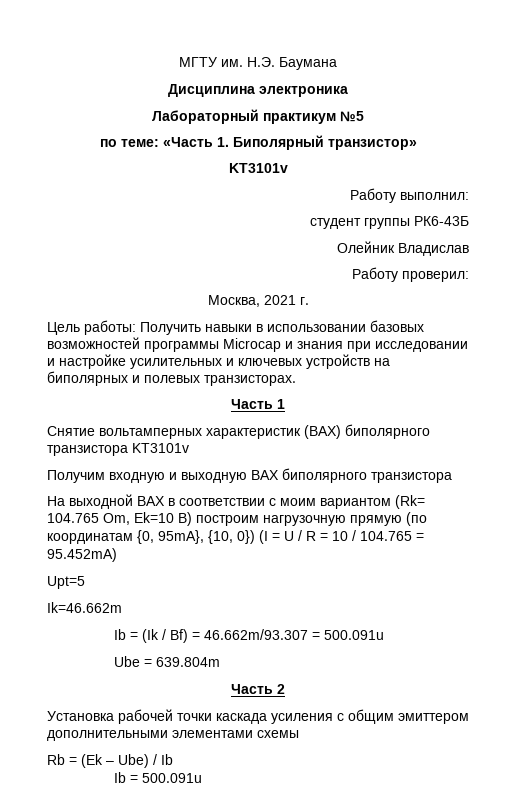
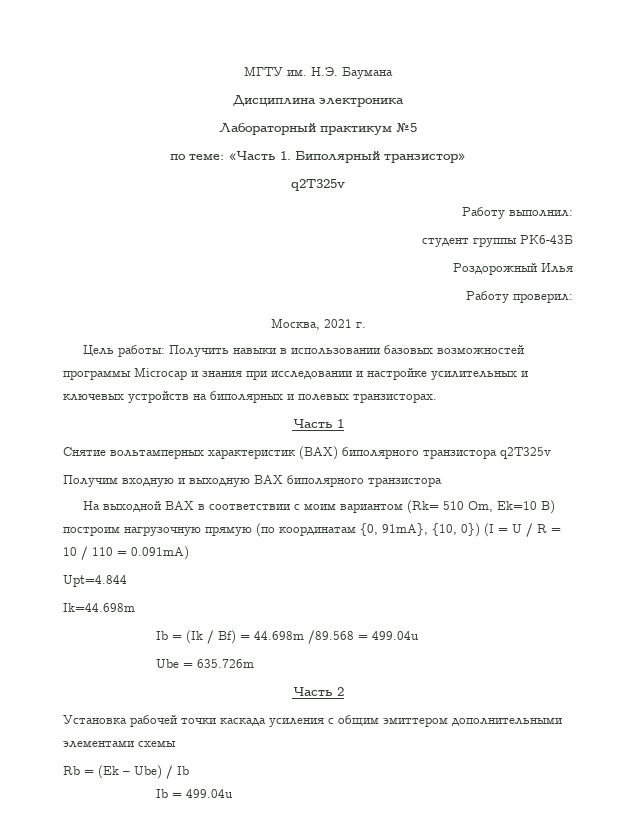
  по теме: «Часть 1. Биполярный транзистор»
- KT3101v
+ q2T325v
- Олейник Владислав
+ Роздорожный Илья
- Снятие вольтамперных характеристик (ВАХ) биполярного транзистора KT3101v
+ Снятие вольтамперных характеристик (ВАХ) биполярного транзистора q2T325v
- На выходной ВАХ в соответствии с моим вариантом (Rk= 104.765 Om, Ek=10 B) построим нагрузочную прямую (по координатам {0, 95mA}, {10, 0}) (I = U / R = 10 / 104.765 = 95.452mA)
- Upt=5
- Ik=46.662m
+ На выходной ВАХ в соответствии с моим вариантом (Rk= 510 Om, Ek=10 B) построим нагрузочную прямую (по координатам {0, 91mA}, {10, 0}) (I = U / R = 10 / 110 = 0.091mA)
+ Upt=4.844
+ Ik=44.698m
- Ib = (Ik / Bf) = 46.662m/93.307 = 500.091u
+ Ib = (Ik / Bf) = 44.698m /89.568 = 499.04u
- Ube = 639.804m
+ Ube = 635.726m
- Ib = 500.091u
+ Ib = 499.04u

